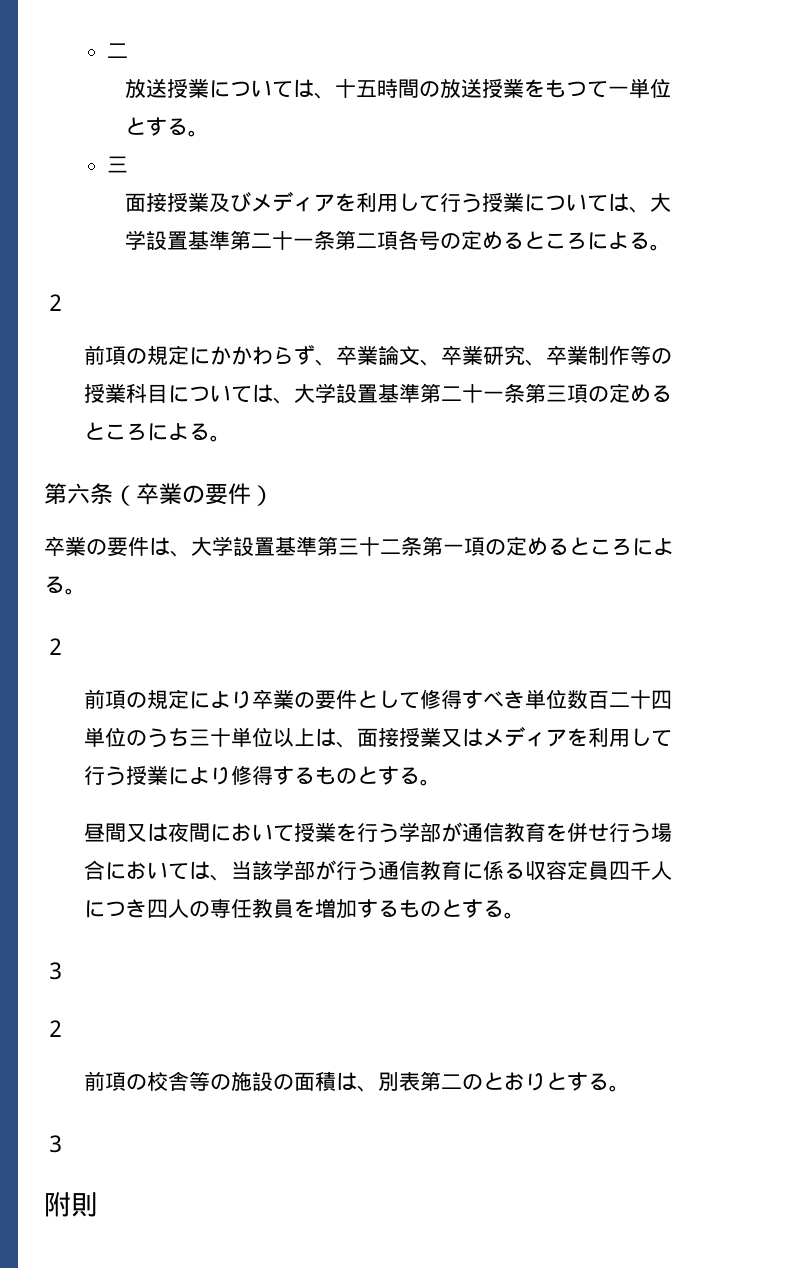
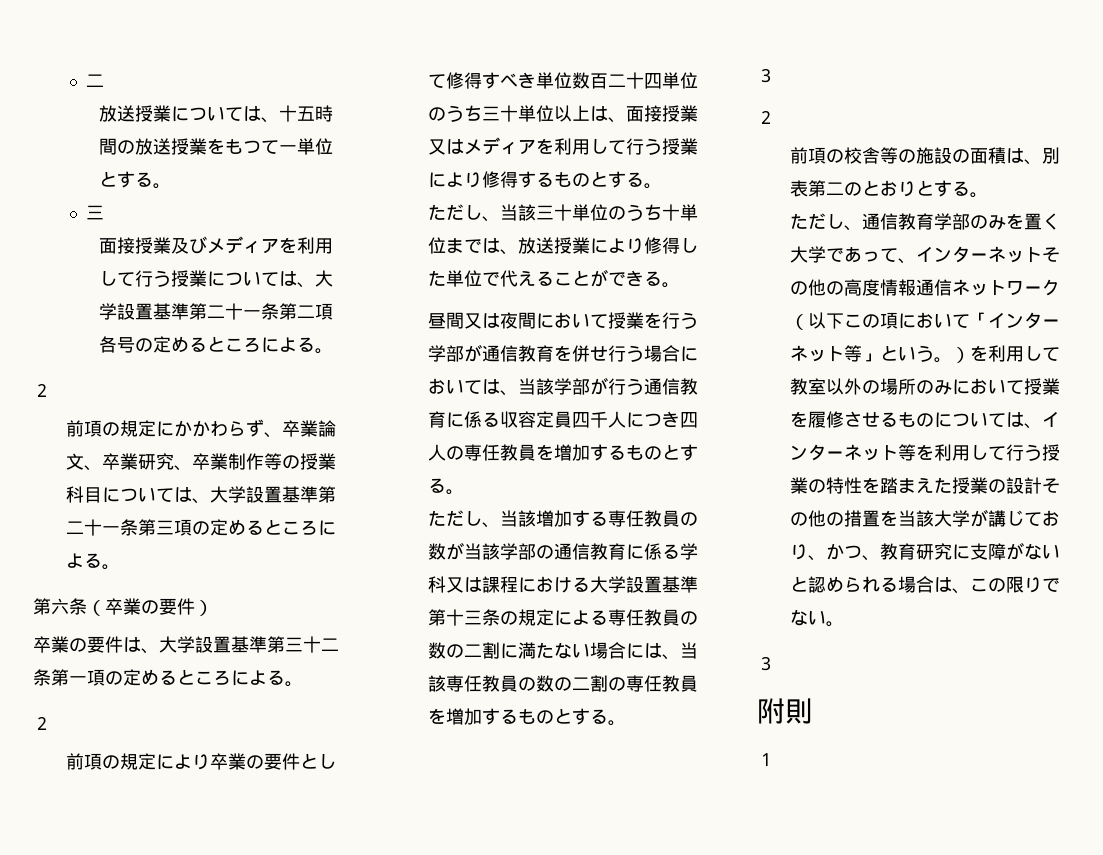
+ ただし、当該三十単位のうち十単位までは、放送授業により修得した単位で代えることができる。
+ ただし、当該増加する専任教員の数が当該学部の通信教育に係る学科又は課程における大学設置基準第十三条の規定による専任教員の数の二割に満たない場合には、当該専任教員の数の二割の専任教員を増加するものとする。
+ ただし、通信教育学部のみを置く大学であって、インターネットその他の高度情報通信ネットワーク（以下この項において「インターネット等」という。）を利用して教室以外の場所のみにおいて授業を履修させるものについては、インターネット等を利用して行う授業の特性を踏まえた授業の設計その他の措置を当該大学が講じており、かつ、教育研究に支障がないと認められる場合は、この限りでない。
+ １

